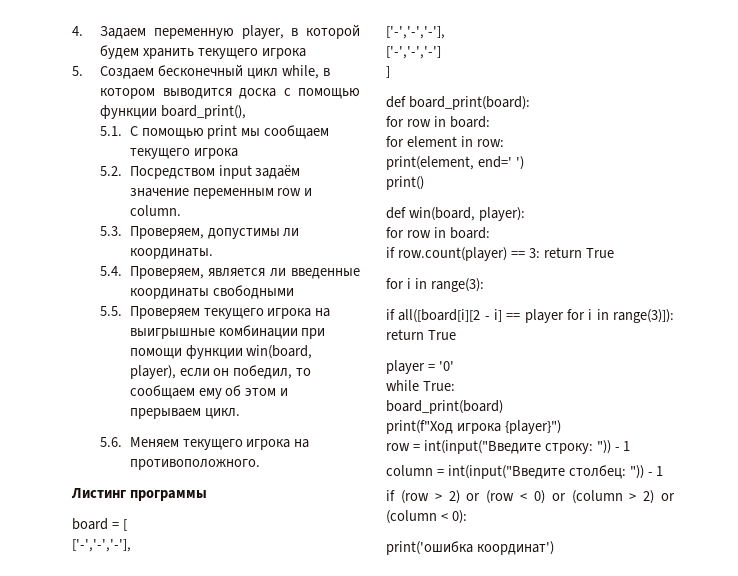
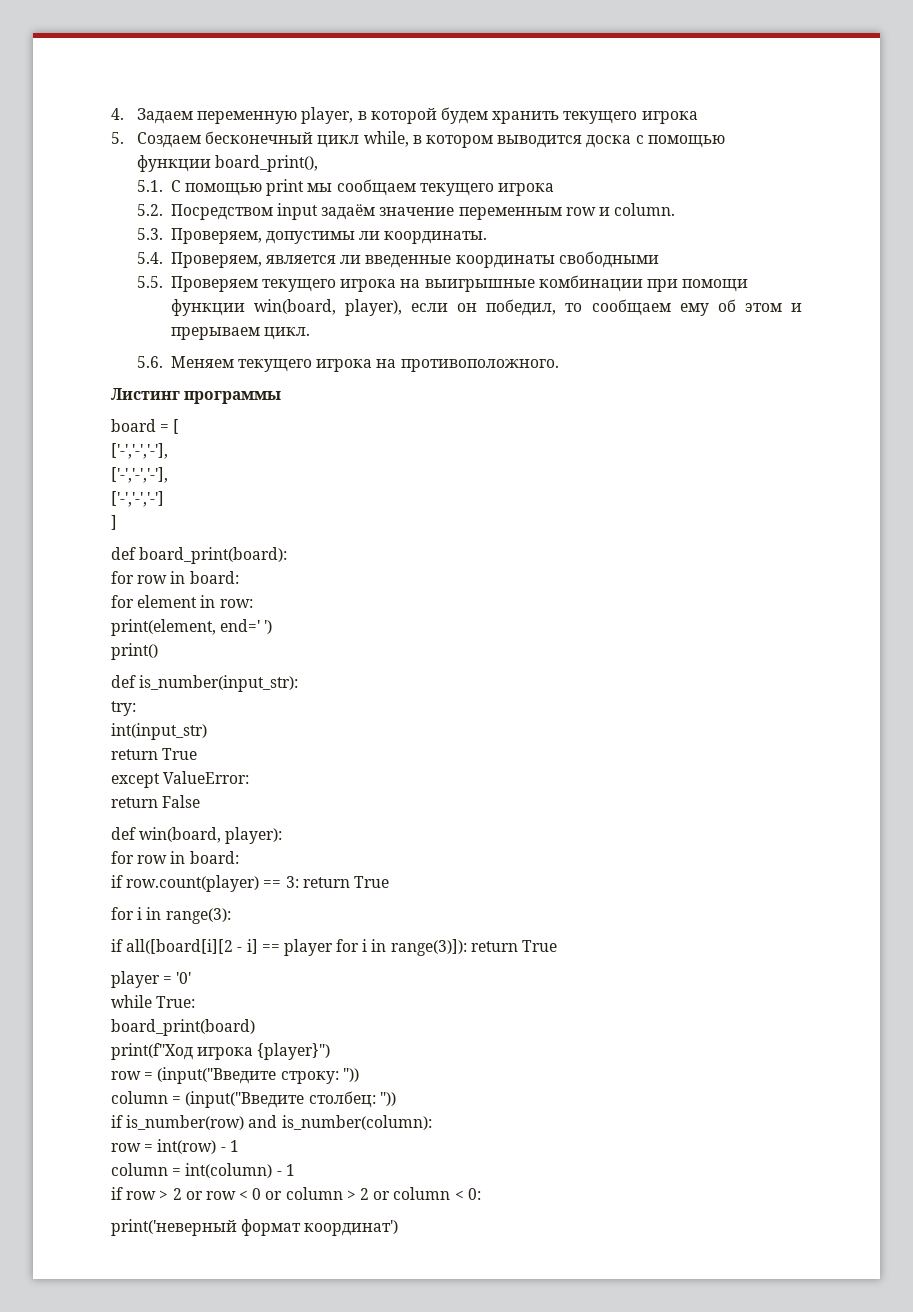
+ def is_number(input_str):
+ try:
+ int(input_str)
+ return True
+ except ValueError:
+ return False
- row = int(input("Введите строку: ")) - 1
+ row = (input("Введите строку: "))
+ column = (input("Введите столбец: "))
+ if is_number(row) and is_number(column):
+ row = int(row) - 1
- column = int(input("Введите столбец: ")) - 1
+ column = int(column) - 1
- if (row > 2) or (row < 0) or (column > 2) or (column < 0):
- print('ошибка координат')
+ if row > 2 or row < 0 or column > 2 or column < 0:
+ print('неверный формат координат')

